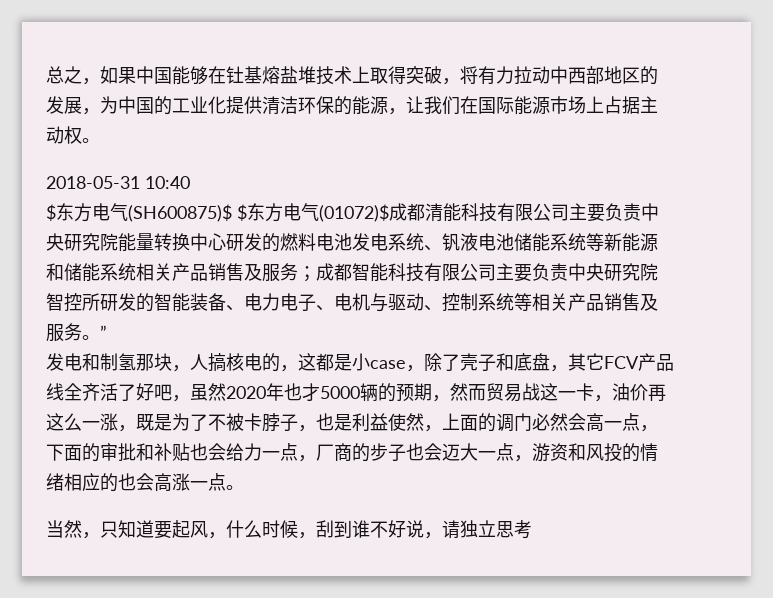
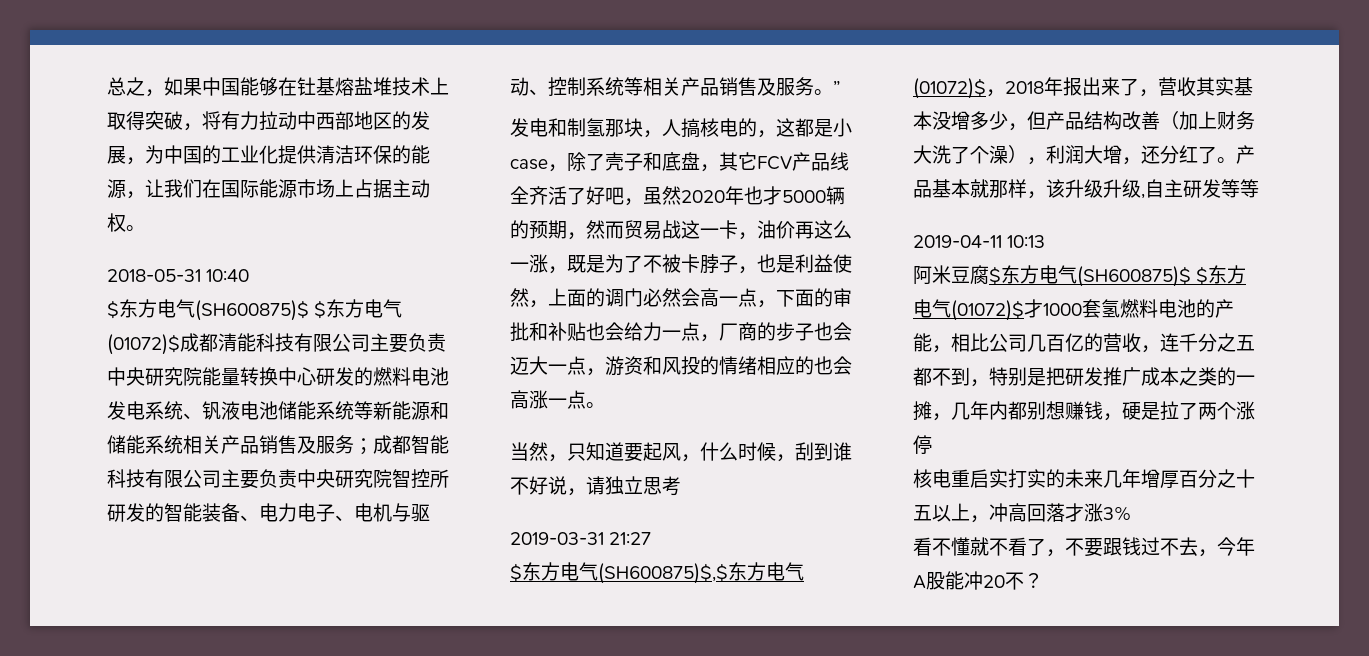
+ 2019-03-31 21:27
+ $东方电气(SH600875)$,$东方电气(01072)$，2018年报出来了，营收其实基本没增多少，但产品结构改善（加上财务大洗了个澡），利润大增，还分红了。产品基本就那样，该升级升级,自主研发等等
+ 2019-04-11 10:13
+ 阿米豆腐$东方电气(SH600875)$ $东方电气(01072)$才1000套氢燃料电池的产能，相比公司几百亿的营收，连千分之五都不到，特别是把研发推广成本之类的一摊，几年内都别想赚钱，硬是拉了两个涨停
+ 核电重启实打实的未来几年增厚百分之十五以上，冲高回落才涨3%
+ 看不懂就不看了，不要跟钱过不去，今年A股能冲20不？

